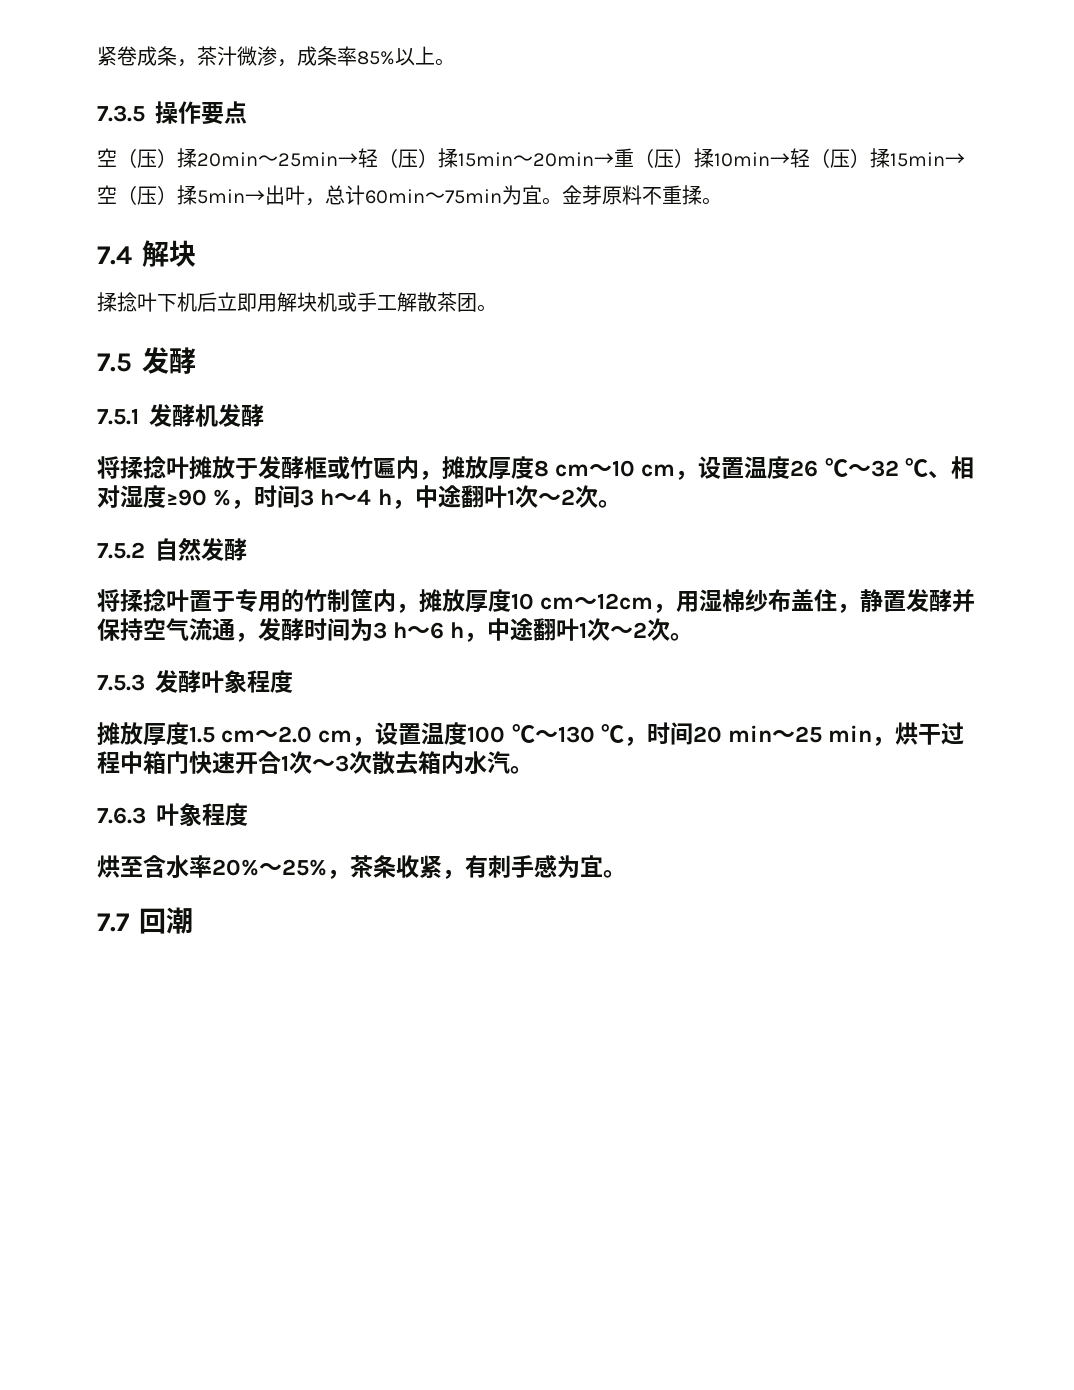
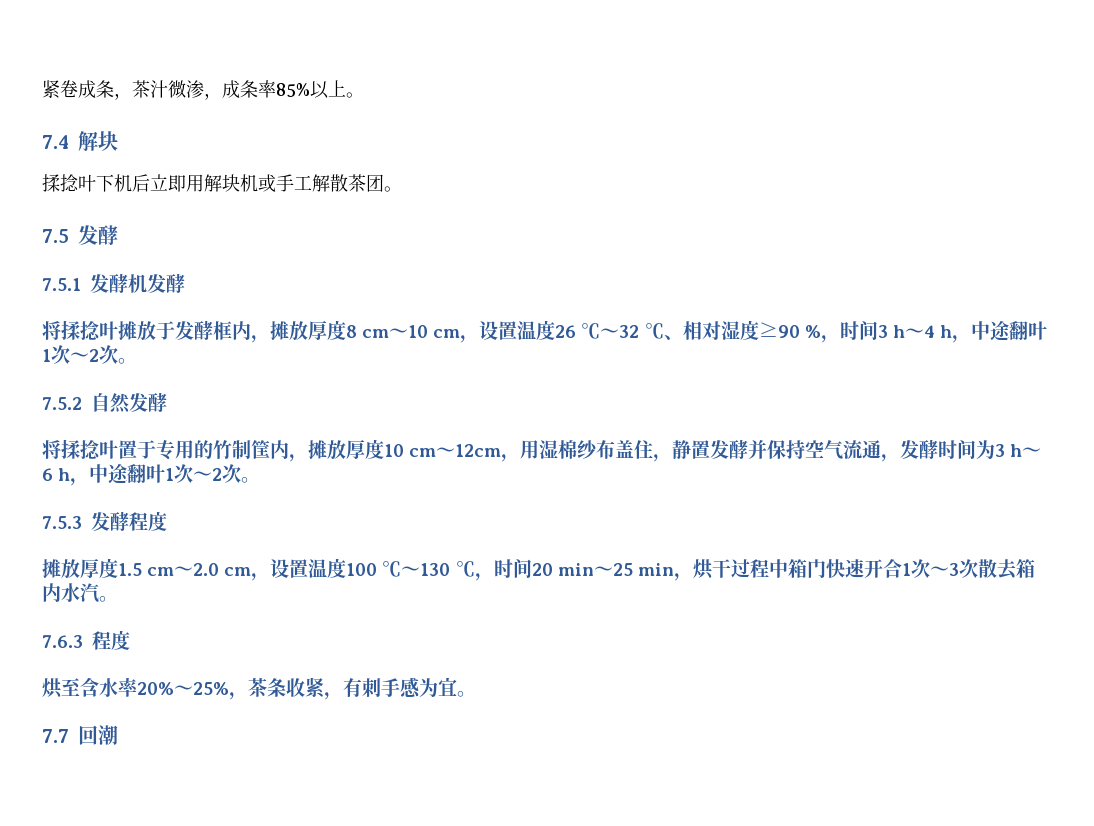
- 7.3.5操作要点
- 空（压）揉20min～25min→轻（压）揉15min～20min→重（压）揉10min→轻（压）揉15min→空（压）揉5min→出叶，总计60min～75min为宜。金芽原料不重揉。
- 将揉捻叶摊放于发酵框或竹匾内，摊放厚度8 cm～10 cm，设置温度26 ℃～32 ℃、相对湿度≥90 %，时间3 h～4 h，中途翻叶1次～2次。
+ 将揉捻叶摊放于发酵框内，摊放厚度8 cm～10 cm，设置温度26 ℃～32 ℃、相对湿度≥90 %，时间3 h～4 h，中途翻叶1次～2次。
- 7.5.3发酵叶象程度
+ 7.5.3发酵程度
- 7.6.3叶象程度
+ 7.6.3程度

